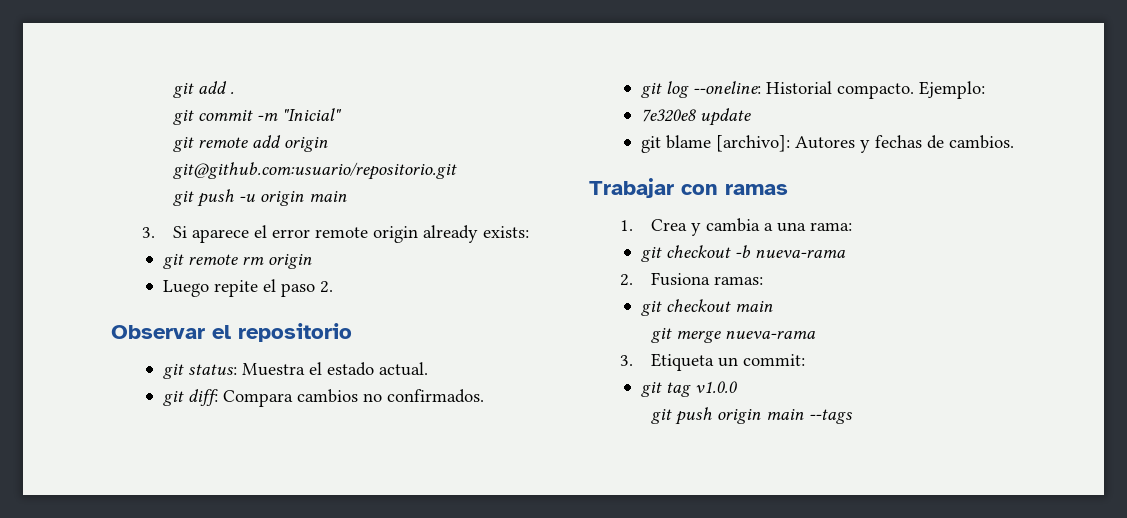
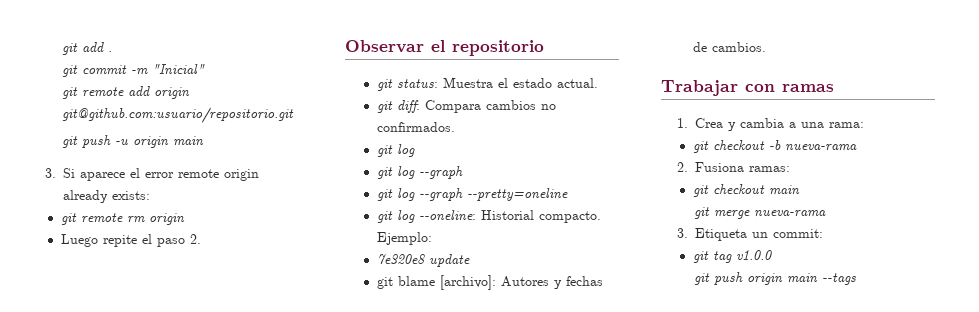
  git diff: Compara cambios no confirmados.
+ git log
+ git log --graph
+ git log --graph --pretty=oneline

